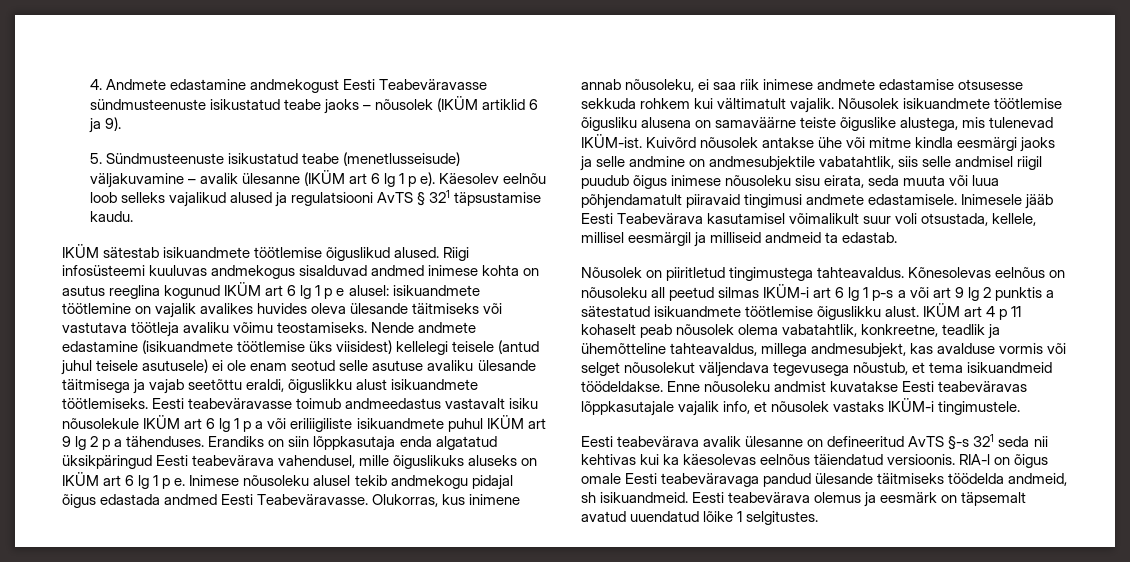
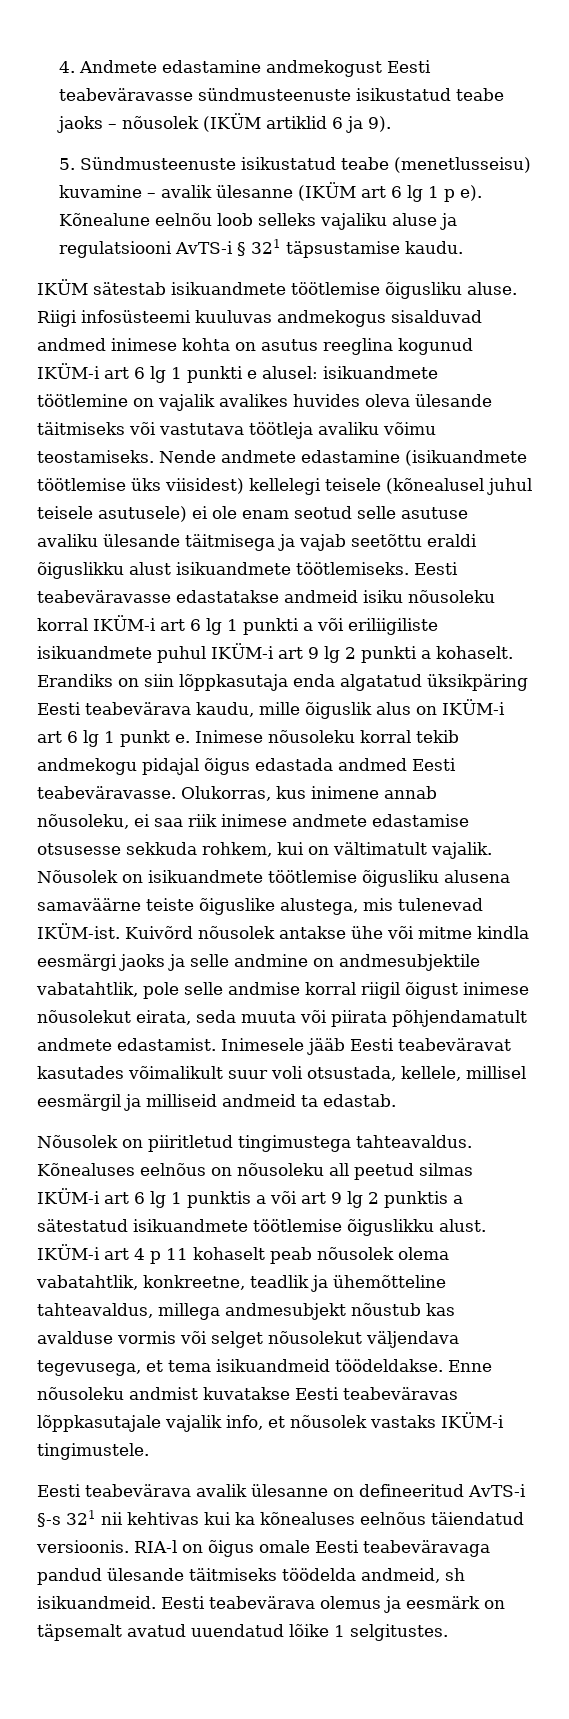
- 4. Andmete edastamine andmekogust Eesti Teabeväravasse sündmusteenuste isikustatud teabe jaoks – nõusolek (IKÜM artiklid 6 ja 9).
+ 4. Andmete edastamine andmekogust Eesti teabeväravasse sündmusteenuste isikustatud teabe jaoks – nõusolek (IKÜM artiklid 6 ja 9).
- 5. Sündmusteenuste isikustatud teabe (menetlusseisude) väljakuvamine – avalik ülesanne (IKÜM art 6 lg 1 p e).
+ 5. Sündmusteenuste isikustatud teabe (menetlusseisu) kuvamine – avalik ülesanne (IKÜM art 6 lg 1 p e).
- Käesolev eelnõu loob selleks vajalikud alused ja regulatsiooni AvTS § 321 täpsustamise kaudu.
+ Kõnealune eelnõu loob selleks vajaliku aluse ja regulatsiooni AvTS-i § 321 täpsustamise kaudu.
- IKÜM sätestab isikuandmete töötlemise õiguslikud alused.
+ IKÜM sätestab isikuandmete töötlemise õigusliku aluse.
- Riigi infosüsteemi kuuluvas andmekogus sisalduvad andmed inimese kohta on asutus reeglina kogunud IKÜM art 6 lg 1 p e alusel: isikuandmete töötlemine on vajalik avalikes huvides oleva ülesande täitmiseks või vastutava töötleja avaliku võimu teostamiseks.
+ Riigi infosüsteemi kuuluvas andmekogus sisalduvad andmed inimese kohta on asutus reeglina kogunud IKÜM-i art 6 lg 1 punkti e alusel: isikuandmete töötlemine on vajalik avalikes huvides oleva ülesande täitmiseks või vastutava töötleja avaliku võimu teostamiseks.
- Nende andmete edastamine (isikuandmete töötlemise üks viisidest) kellelegi teisele (antud juhul teisele asutusele) ei ole enam seotud selle asutuse avaliku ülesande täitmisega ja vajab seetõttu eraldi, õiguslikku alust isikuandmete töötlemiseks.
+ Nende andmete edastamine (isikuandmete töötlemise üks viisidest) kellelegi teisele (kõnealusel juhul teisele asutusele) ei ole enam seotud selle asutuse avaliku ülesande täitmisega ja vajab seetõttu eraldi õiguslikku alust isikuandmete töötlemiseks.
- Eesti teabeväravasse toimub andmeedastus vastavalt isiku nõusolekule IKÜM art 6 lg 1 p a või eriliigiliste isikuandmete puhul IKÜM art 9 lg 2 p a tähenduses.
+ Eesti teabeväravasse edastatakse andmeid isiku nõusoleku korral IKÜM-i art 6 lg 1 punkti a või eriliigiliste isikuandmete puhul IKÜM-i art 9 lg 2 punkti a kohaselt.
- Erandiks on siin lõppkasutaja enda algatatud üksikpäringud Eesti teabevärava vahendusel, mille õiguslikuks aluseks on IKÜM art 6 lg 1 p e.
+ Erandiks on siin lõppkasutaja enda algatatud üksikpäring Eesti teabevärava kaudu, mille õiguslik alus on IKÜM-i art 6 lg 1 punkt e.
- Inimese nõusoleku alusel tekib andmekogu pidajal õigus edastada andmed Eesti Teabeväravasse.
+ Inimese nõusoleku korral tekib andmekogu pidajal õigus edastada andmed Eesti teabeväravasse.
- Olukorras, kus inimene annab nõusoleku, ei saa riik inimese andmete edastamise otsusesse sekkuda rohkem kui vältimatult vajalik.
+ Olukorras, kus inimene annab nõusoleku, ei saa riik inimese andmete edastamise otsusesse sekkuda rohkem, kui on vältimatult vajalik.
- Nõusolek isikuandmete töötlemise õigusliku alusena on samaväärne teiste õiguslike alustega, mis tulenevad IKÜM-ist.
+ Nõusolek on isikuandmete töötlemise õigusliku alusena samaväärne teiste õiguslike alustega, mis tulenevad IKÜM-ist.
- Kuivõrd nõusolek antakse ühe või mitme kindla eesmärgi jaoks ja selle andmine on andmesubjektile vabatahtlik, siis selle andmisel riigil puudub õigus inimese nõusoleku sisu eirata, seda muuta või luua põhjendamatult piiravaid tingimusi andmete edastamisele.
+ Kuivõrd nõusolek antakse ühe või mitme kindla eesmärgi jaoks ja selle andmine on andmesubjektile vabatahtlik, pole selle andmise korral riigil õigust inimese nõusolekut eirata, seda muuta või piirata põhjendamatult andmete edastamist.
- Inimesele jääb Eesti Teabevärava kasutamisel võimalikult suur voli otsustada, kellele, millisel eesmärgil ja milliseid andmeid ta edastab.
+ Inimesele jääb Eesti teabeväravat kasutades võimalikult suur voli otsustada, kellele, millisel eesmärgil ja milliseid andmeid ta edastab.
- Kõnesolevas eelnõus on nõusoleku all peetud silmas IKÜM-i art 6 lg 1 p-s a või art 9 lg 2 punktis a sätestatud isikuandmete töötlemise õiguslikku alust.
+ Kõnealuses eelnõus on nõusoleku all peetud silmas IKÜM-i art 6 lg 1 punktis a või art 9 lg 2 punktis a sätestatud isikuandmete töötlemise õiguslikku alust.
- IKÜM art 4 p 11 kohaselt peab nõusolek olema vabatahtlik, konkreetne, teadlik ja ühemõtteline tahteavaldus, millega andmesubjekt, kas avalduse vormis või selget nõusolekut väljendava tegevusega nõustub, et tema isikuandmeid töödeldakse.
+ IKÜM-i art 4 p 11 kohaselt peab nõusolek olema vabatahtlik, konkreetne, teadlik ja ühemõtteline tahteavaldus, millega andmesubjekt nõustub kas avalduse vormis või selget nõusolekut väljendava tegevusega, et tema isikuandmeid töödeldakse.
- Eesti teabevärava avalik ülesanne on defineeritud AvTS §-s 321 seda nii kehtivas kui ka käesolevas eelnõus täiendatud versioonis.
+ Eesti teabevärava avalik ülesanne on defineeritud AvTS-i §-s 321 nii kehtivas kui ka kõnealuses eelnõus täiendatud versioonis.

